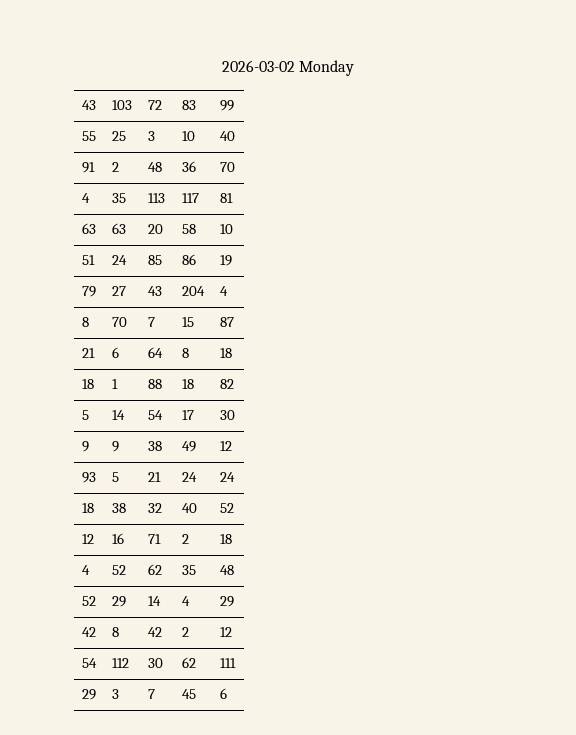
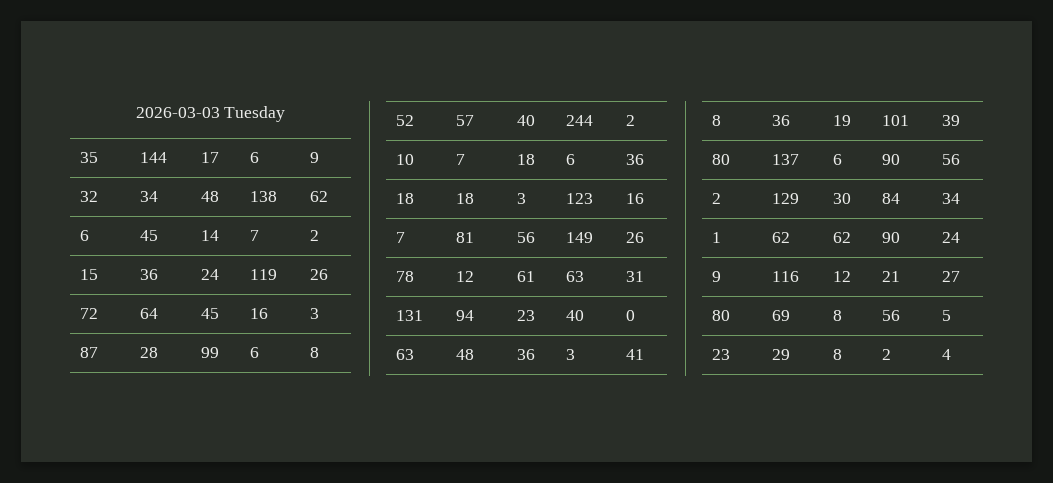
- 2026-03-02 Monday
- 43 | 103 | 72 | 83 | 99
- 55 | 25 | 3 | 10 | 40
- 91 | 2 | 48 | 36 | 70
- 4 | 35 | 113 | 117 | 81
- 63 | 63 | 20 | 58 | 10
- 51 | 24 | 85 | 86 | 19
- 79 | 27 | 43 | 204 | 4
- 8 | 70 | 7 | 15 | 87
- 21 | 6 | 64 | 8 | 18
- 18 | 1 | 88 | 18 | 82
- 5 | 14 | 54 | 17 | 30
- 9 | 9 | 38 | 49 | 12
- 93 | 5 | 21 | 24 | 24
- 18 | 38 | 32 | 40 | 52
- 12 | 16 | 71 | 2 | 18
- 4 | 52 | 62 | 35 | 48
- 52 | 29 | 14 | 4 | 29
- 42 | 8 | 42 | 2 | 12
- 54 | 112 | 30 | 62 | 111
- 29 | 3 | 7 | 45 | 6
+ 2026-03-03 Tuesday
+ 35 | 144 | 17 | 6 | 9
+ 32 | 34 | 48 | 138 | 62
+ 6 | 45 | 14 | 7 | 2
+ 15 | 36 | 24 | 119 | 26
+ 72 | 64 | 45 | 16 | 3
+ 87 | 28 | 99 | 6 | 8
+ 52 | 57 | 40 | 244 | 2
+ 10 | 7 | 18 | 6 | 36
+ 18 | 18 | 3 | 123 | 16
+ 7 | 81 | 56 | 149 | 26
+ 78 | 12 | 61 | 63 | 31
+ 131 | 94 | 23 | 40 | 0
+ 63 | 48 | 36 | 3 | 41
+ 8 | 36 | 19 | 101 | 39
+ 80 | 137 | 6 | 90 | 56
+ 2 | 129 | 30 | 84 | 34
+ 1 | 62 | 62 | 90 | 24
+ 9 | 116 | 12 | 21 | 27
+ 80 | 69 | 8 | 56 | 5
+ 23 | 29 | 8 | 2 | 4

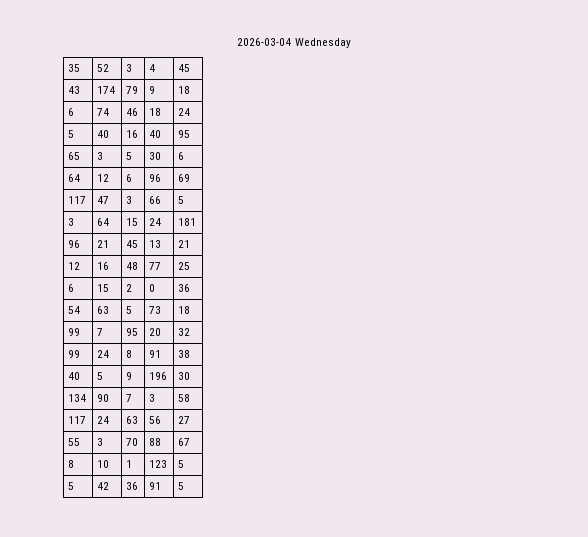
- 2026-03-03 Tuesday
+ 2026-03-04 Wednesday
- 35 | 144 | 17 | 6 | 9
- 32 | 34 | 48 | 138 | 62
- 6 | 45 | 14 | 7 | 2
- 15 | 36 | 24 | 119 | 26
- 72 | 64 | 45 | 16 | 3
- 87 | 28 | 99 | 6 | 8
- 52 | 57 | 40 | 244 | 2
- 10 | 7 | 18 | 6 | 36
- 18 | 18 | 3 | 123 | 16
- 7 | 81 | 56 | 149 | 26
- 78 | 12 | 61 | 63 | 31
- 131 | 94 | 23 | 40 | 0
- 63 | 48 | 36 | 3 | 41
- 8 | 36 | 19 | 101 | 39
- 80 | 137 | 6 | 90 | 56
- 2 | 129 | 30 | 84 | 34
- 1 | 62 | 62 | 90 | 24
- 9 | 116 | 12 | 21 | 27
- 80 | 69 | 8 | 56 | 5
- 23 | 29 | 8 | 2 | 4
+ 35 | 52 | 3 | 4 | 45
+ 43 | 174 | 79 | 9 | 18
+ 6 | 74 | 46 | 18 | 24
+ 5 | 40 | 16 | 40 | 95
+ 65 | 3 | 5 | 30 | 6
+ 64 | 12 | 6 | 96 | 69
+ 117 | 47 | 3 | 66 | 5
+ 3 | 64 | 15 | 24 | 181
+ 96 | 21 | 45 | 13 | 21
+ 12 | 16 | 48 | 77 | 25
+ 6 | 15 | 2 | 0 | 36
+ 54 | 63 | 5 | 73 | 18
+ 99 | 7 | 95 | 20 | 32
+ 99 | 24 | 8 | 91 | 38
+ 40 | 5 | 9 | 196 | 30
+ 134 | 90 | 7 | 3 | 58
+ 117 | 24 | 63 | 56 | 27
+ 55 | 3 | 70 | 88 | 67
+ 8 | 10 | 1 | 123 | 5
+ 5 | 42 | 36 | 91 | 5

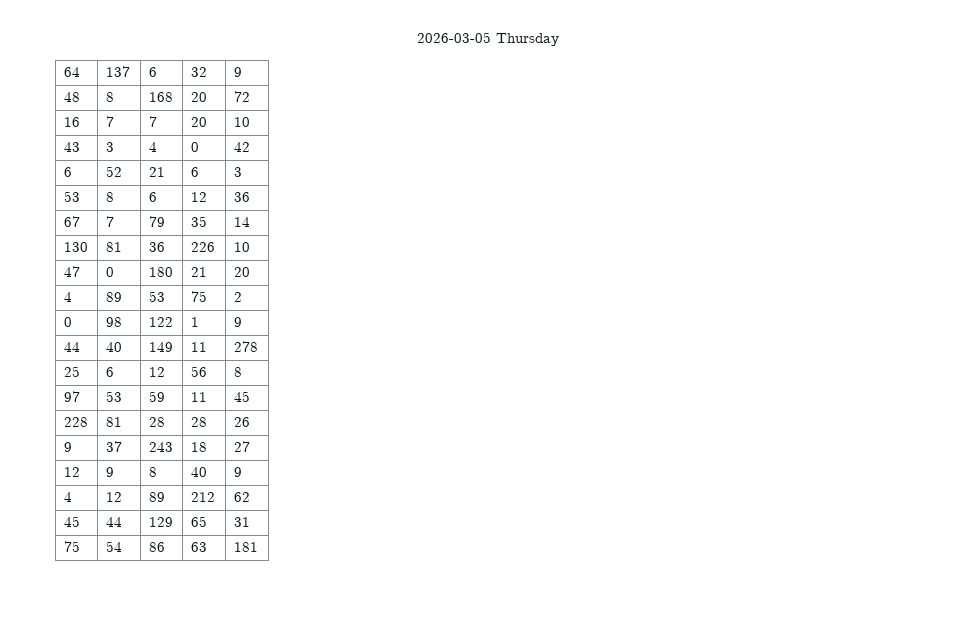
- 2026-03-04 Wednesday
- 35 | 52 | 3 | 4 | 45
- 43 | 174 | 79 | 9 | 18
- 6 | 74 | 46 | 18 | 24
- 5 | 40 | 16 | 40 | 95
- 65 | 3 | 5 | 30 | 6
- 64 | 12 | 6 | 96 | 69
- 117 | 47 | 3 | 66 | 5
- 3 | 64 | 15 | 24 | 181
- 96 | 21 | 45 | 13 | 21
- 12 | 16 | 48 | 77 | 25
- 6 | 15 | 2 | 0 | 36
- 54 | 63 | 5 | 73 | 18
- 99 | 7 | 95 | 20 | 32
- 99 | 24 | 8 | 91 | 38
- 40 | 5 | 9 | 196 | 30
- 134 | 90 | 7 | 3 | 58
- 117 | 24 | 63 | 56 | 27
- 55 | 3 | 70 | 88 | 67
- 8 | 10 | 1 | 123 | 5
- 5 | 42 | 36 | 91 | 5
+ 2026-03-05 Thursday
+ 64 | 137 | 6 | 32 | 9
+ 48 | 8 | 168 | 20 | 72
+ 16 | 7 | 7 | 20 | 10
+ 43 | 3 | 4 | 0 | 42
+ 6 | 52 | 21 | 6 | 3
+ 53 | 8 | 6 | 12 | 36
+ 67 | 7 | 79 | 35 | 14
+ 130 | 81 | 36 | 226 | 10
+ 47 | 0 | 180 | 21 | 20
+ 4 | 89 | 53 | 75 | 2
+ 0 | 98 | 122 | 1 | 9
+ 44 | 40 | 149 | 11 | 278
+ 25 | 6 | 12 | 56 | 8
+ 97 | 53 | 59 | 11 | 45
+ 228 | 81 | 28 | 28 | 26
+ 9 | 37 | 243 | 18 | 27
+ 12 | 9 | 8 | 40 | 9
+ 4 | 12 | 89 | 212 | 62
+ 45 | 44 | 129 | 65 | 31
+ 75 | 54 | 86 | 63 | 181

